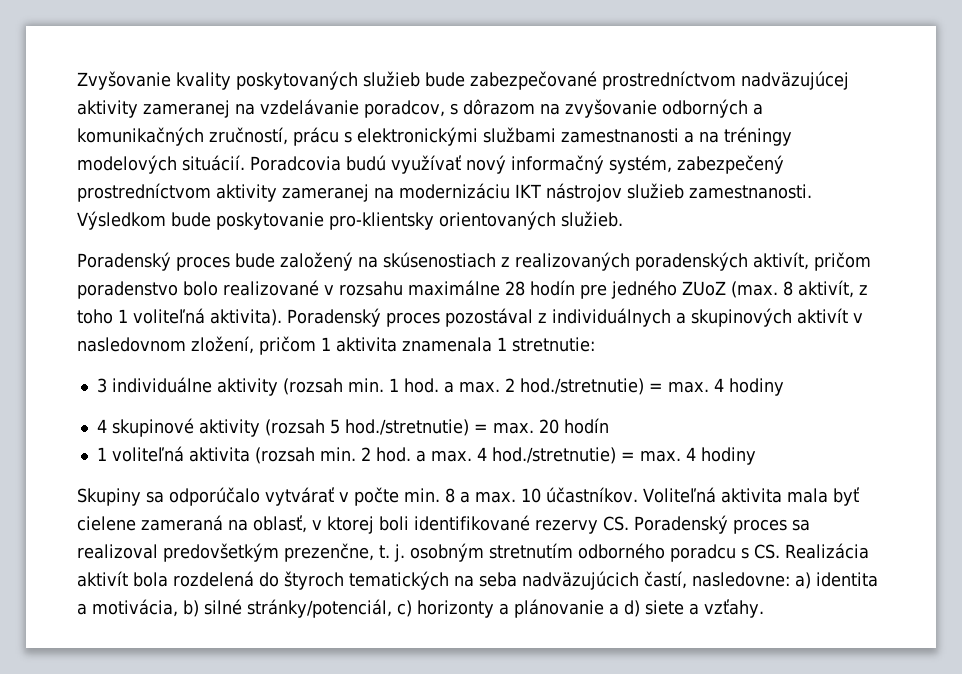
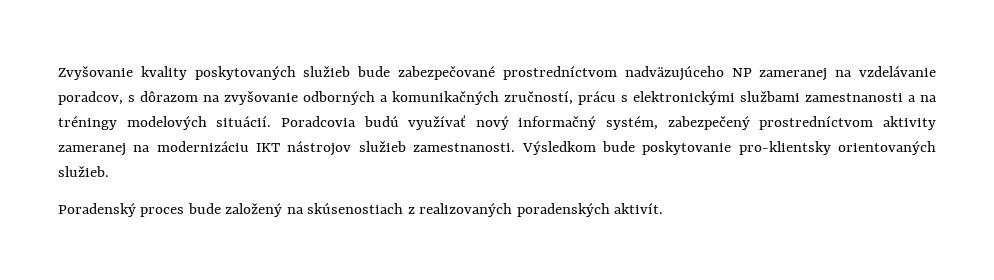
- Zvyšovanie kvality poskytovaných služieb bude zabezpečované prostredníctvom nadväzujúcej aktivity zameranej na vzdelávanie poradcov, s dôrazom na zvyšovanie odborných a komunikačných zručností, prácu s elektronickými službami zamestnanosti a na tréningy modelových situácií.
+ Zvyšovanie kvality poskytovaných služieb bude zabezpečované prostredníctvom nadväzujúceho NP zameranej na vzdelávanie poradcov, s dôrazom na zvyšovanie odborných a komunikačných zručností, prácu s elektronickými službami zamestnanosti a na tréningy modelových situácií.
- Poradenský proces bude založený na skúsenostiach z realizovaných poradenských aktivít, pričom poradenstvo bolo realizované v rozsahu maximálne 28 hodín pre jedného ZUoZ (max. 8 aktivít, z toho 1 voliteľná aktivita). Poradenský proces pozostával z individuálnych a skupinových aktivít v nasledovnom zložení, pričom 1 aktivita znamenala 1 stretnutie:
- 3 individuálne aktivity (rozsah min. 1 hod. a max. 2 hod./stretnutie) = max. 4 hodiny
- 4 skupinové aktivity (rozsah 5 hod./stretnutie) = max. 20 hodín
- 1 voliteľná aktivita (rozsah min. 2 hod. a max. 4 hod./stretnutie) = max. 4 hodiny
- Skupiny sa odporúčalo vytvárať v počte min. 8 a max. 10 účastníkov. Voliteľná aktivita mala byť cielene zameraná na oblasť, v ktorej boli identifikované rezervy CS. Poradenský proces sa realizoval predovšetkým prezenčne, t. j. osobným stretnutím odborného poradcu s CS. Realizácia aktivít bola rozdelená do štyroch tematických na seba nadväzujúcich častí, nasledovne: a) identita a motivácia, b) silné stránky/potenciál, c) horizonty a plánovanie a d) siete a vzťahy.
+ Poradenský proces bude založený na skúsenostiach z realizovaných poradenských aktivít.

